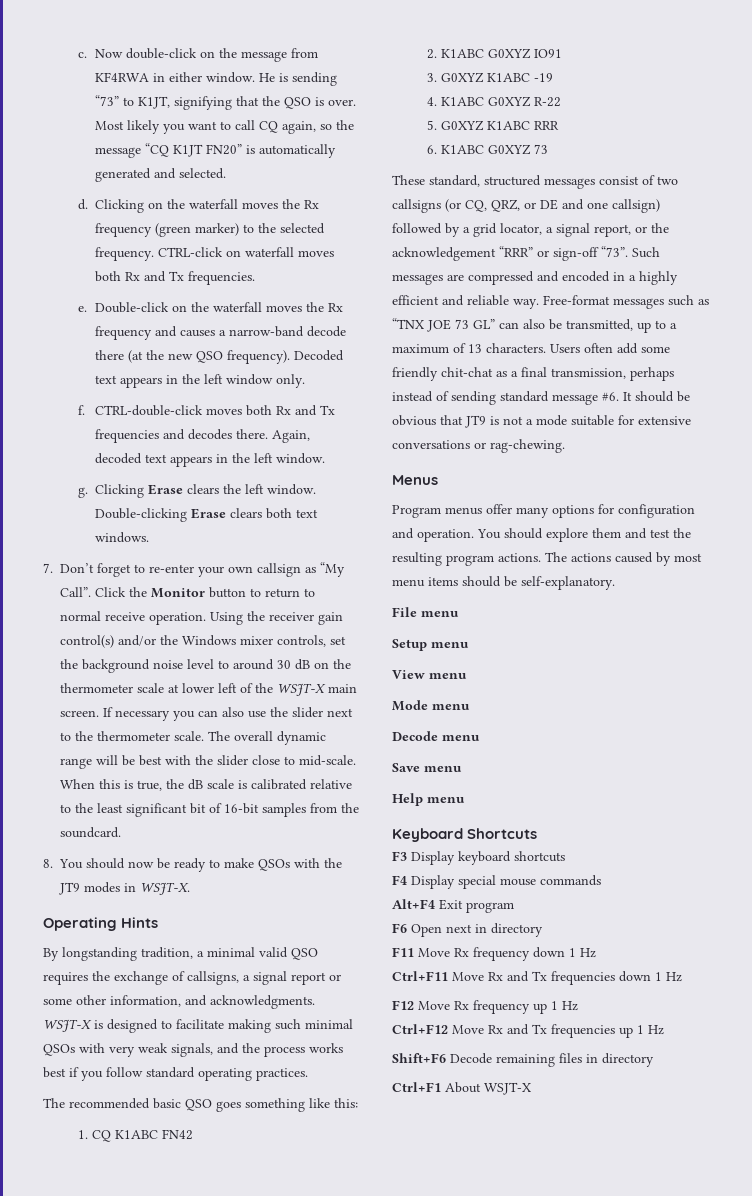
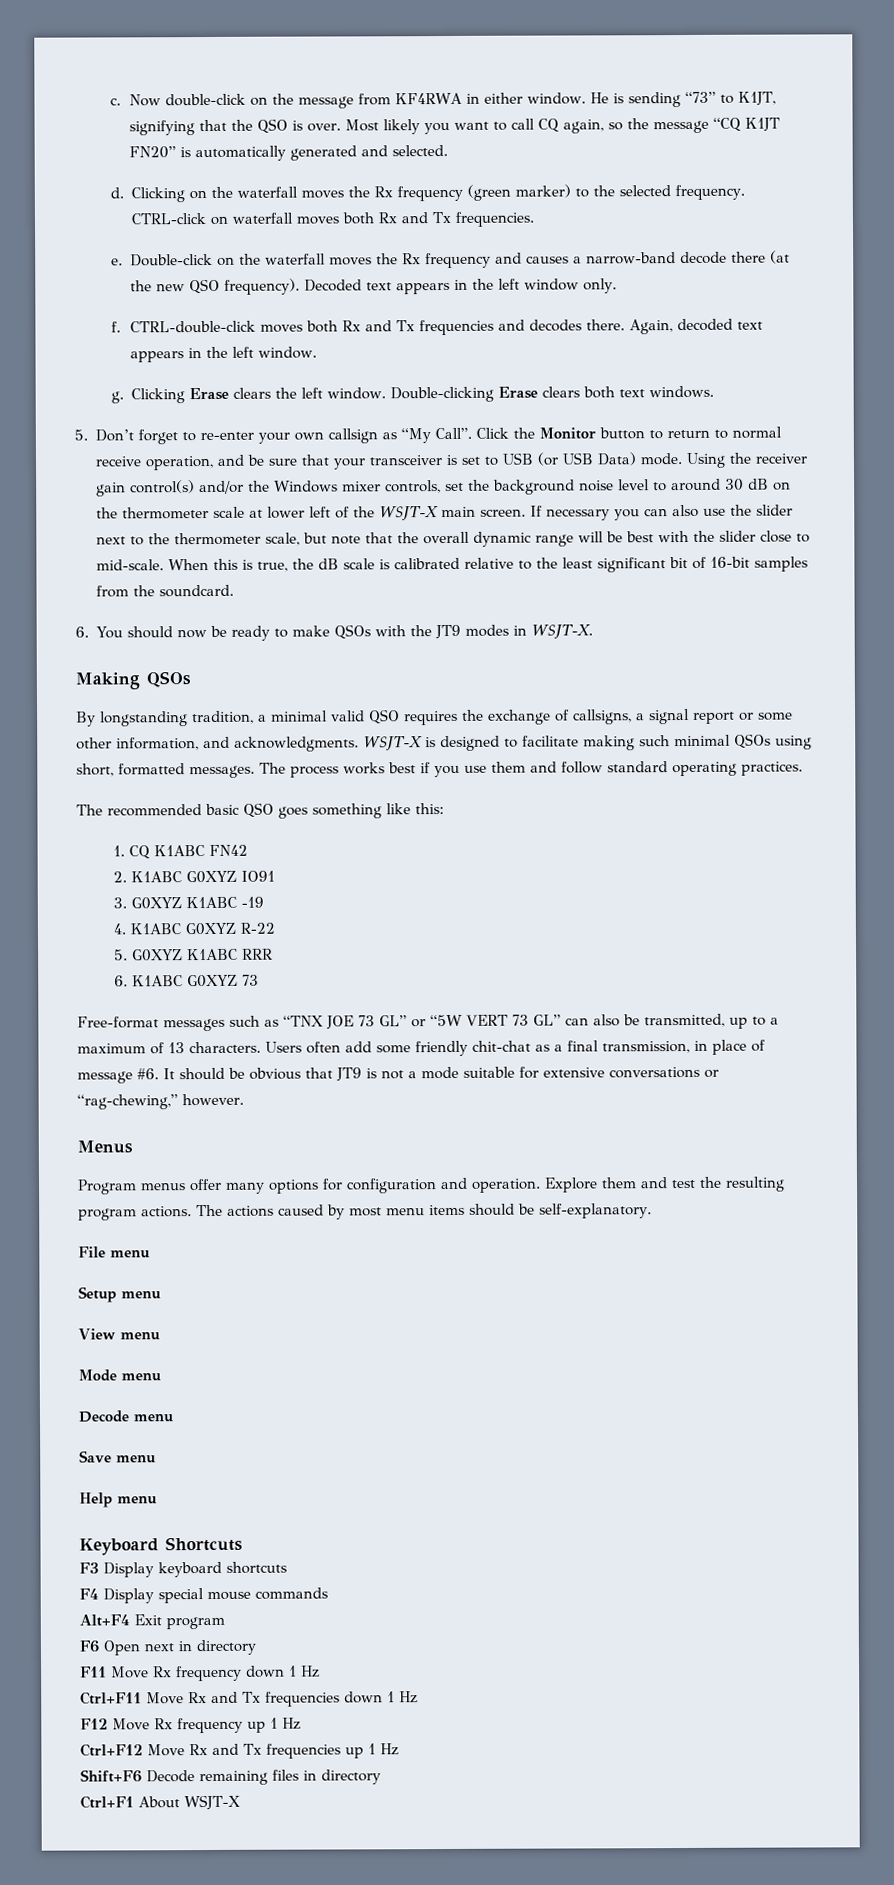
- 7. Don’t forget to re-enter your own callsign as “My Call”.
+ 5. Don’t forget to re-enter your own callsign as “My Call”.
- Click the Monitor button to return to normal receive operation.
+ Click the Monitor button to return to normal receive operation, and be sure that your transceiver is set to USB (or USB Data) mode.
- If necessary you can also use the slider next to the thermometer scale. The overall dynamic range will be best with the slider close to mid-scale.
+ If necessary you can also use the slider next to the thermometer scale, but note that the overall dynamic range will be best with the slider close to mid-scale.
- 8. You should now be ready to make QSOs with the JT9 modes in WSJT-X.
+ 6. You should now be ready to make QSOs with the JT9 modes in WSJT-X.
- Operating Hints
+ Making QSOs
- WSJT-X is designed to facilitate making such minimal QSOs with very weak signals, and the process works best if you follow standard operating practices.
+ WSJT-X is designed to facilitate making such minimal QSOs using short, formatted messages. The process works best if you use them and follow standard operating practices.
- These standard, structured messages consist of two callsigns (or CQ, QRZ, or DE and one callsign) followed by a grid locator, a signal report, or the acknowledgement “RRR” or sign-off “73”. Such messages are compressed and encoded in a highly efficient and reliable way. Free-format messages such as “TNX JOE 73 GL” can also be transmitted, up to a maximum of 13 characters.
+ Free-format messages such as “TNX JOE 73 GL” or “5W VERT 73 GL” can also be transmitted, up to a maximum of 13 characters.
- Users often add some friendly chit-chat as a final transmission, perhaps instead of sending standard message #6.
+ Users often add some friendly chit-chat as a final transmission, in place of message #6.
- It should be obvious that JT9 is not a mode suitable for extensive conversations or rag-chewing.
+ It should be obvious that JT9 is not a mode suitable for extensive conversations or “rag-chewing,” however.
- You should explore them and test the resulting program actions.
+ Explore them and test the resulting program actions.

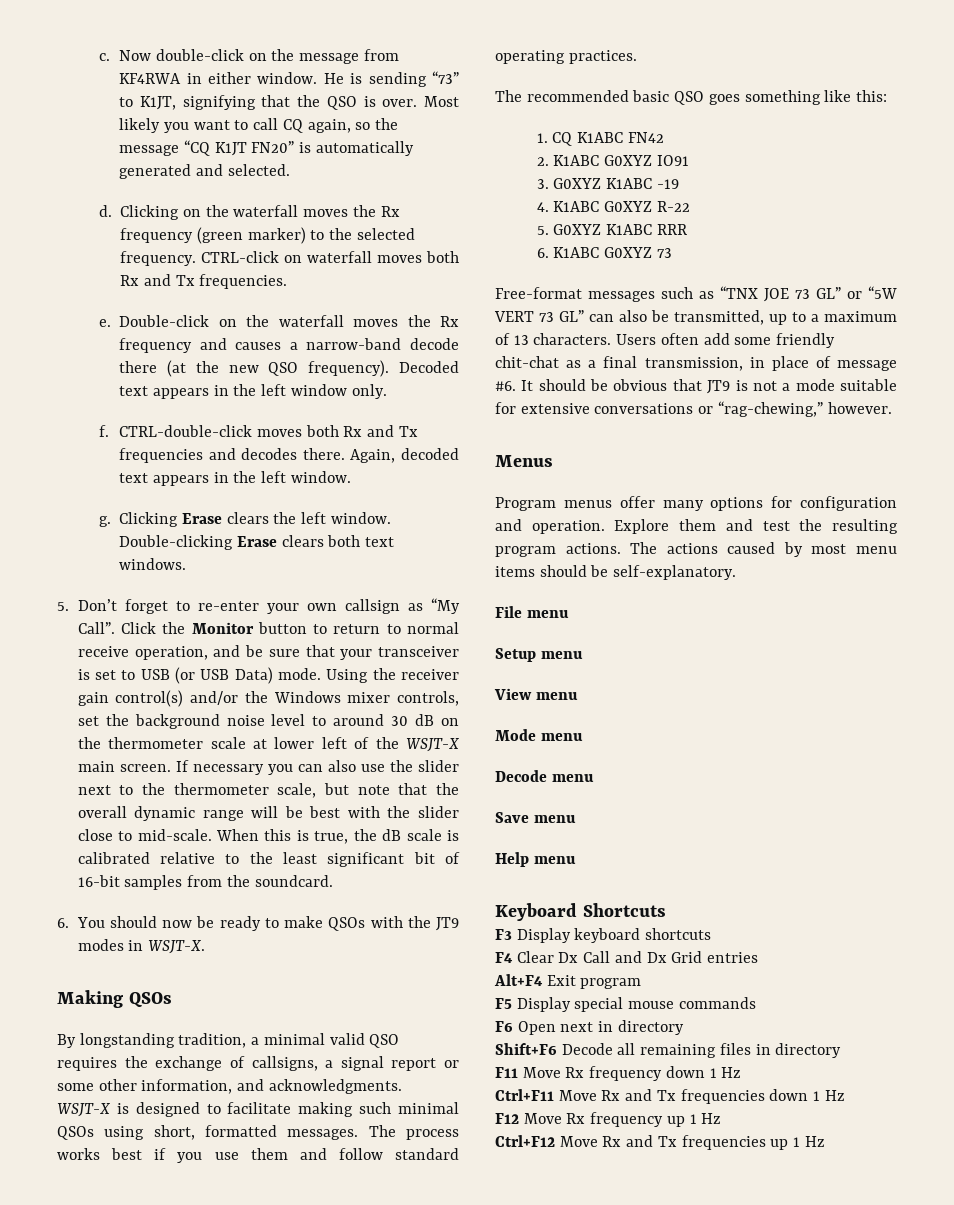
- F4 Display special mouse commands
+ F4 Clear Dx Call and Dx Grid entries
+ Alt+F4 Exit program
+ F5 Display special mouse commands
- Alt+F4 Exit program
+ Shift+F6 Decode all remaining files in directory
- Shift+F6 Decode remaining files in directory
- Ctrl+F1 About WSJT-X

